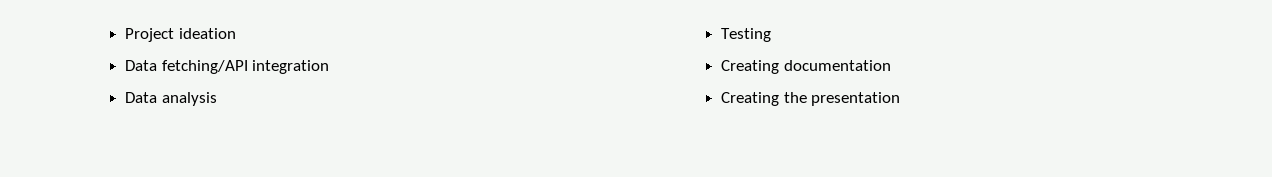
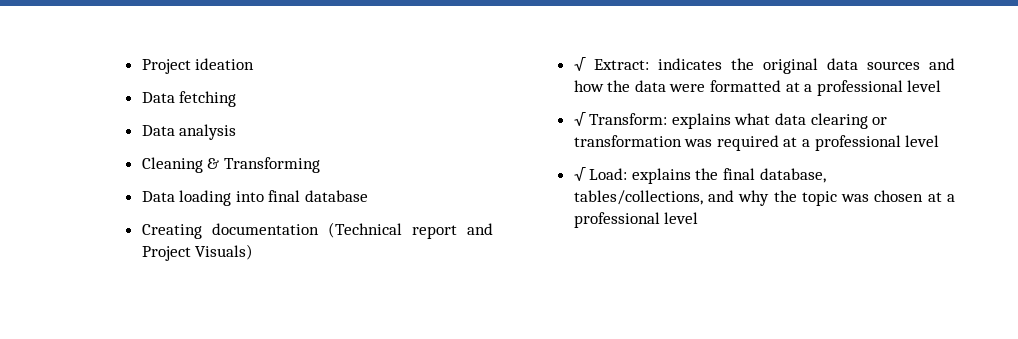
- Data fetching/API integration
+ Data fetching
- Testing
- Creating documentation
- Creating the presentation
+ Cleaning & Transforming
+ Data loading into final database
+ Creating documentation (Technical report and Project Visuals)
+ √ Extract: indicates the original data sources and how the data were formatted at a professional level
+ √ Transform: explains what data clearing or transformation was required at a professional level
+ √ Load: explains the final database, tables/collections, and why the topic was chosen at a professional level

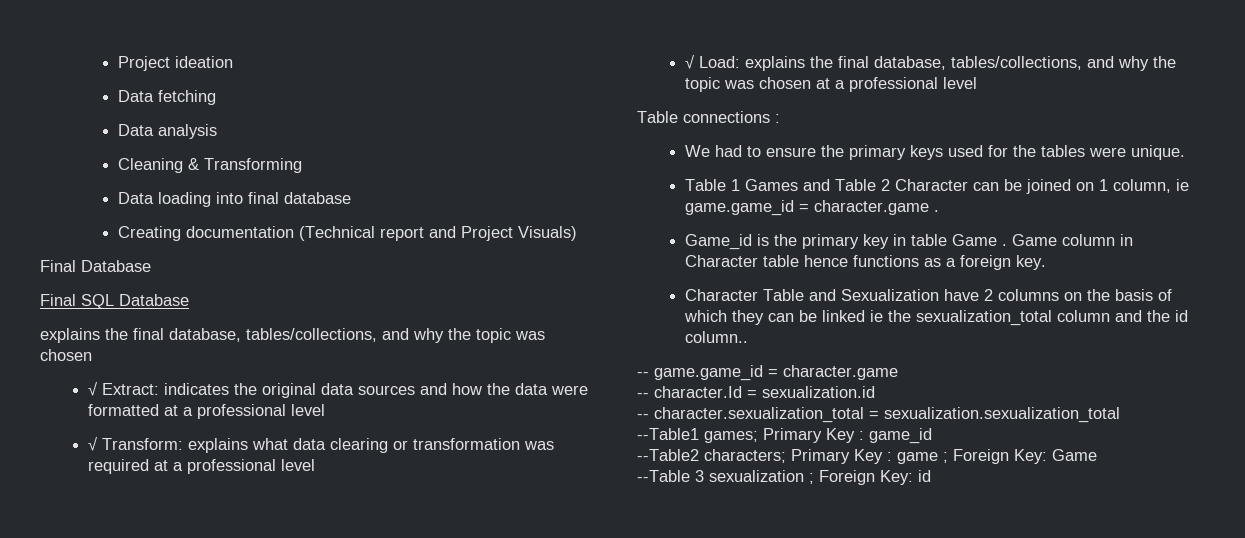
+ Final Database
+ Final SQL Database
+ explains the final database, tables/collections, and why the topic was chosen
+ Table connections :
+ We had to ensure the primary keys used for the tables were unique.
+ Table 1 Games and Table 2 Character can be joined on 1 column, ie game.game_id = character.game .
+ Game_id is the primary key in table Game . Game column in Character table hence functions as a foreign key.
+ Character Table and Sexualization have 2 columns on the basis of which they can be linked ie the sexualization_total column and the id column..
+ -- game.game_id = character.game
+ -- character.Id = sexualization.id
+ -- character.sexualization_total = sexualization.sexualization_total
+ --Table1 games; Primary Key : game_id
+ --Table2 characters; Primary Key : game ; Foreign Key: Game
+ --Table 3 sexualization ; Foreign Key: id

